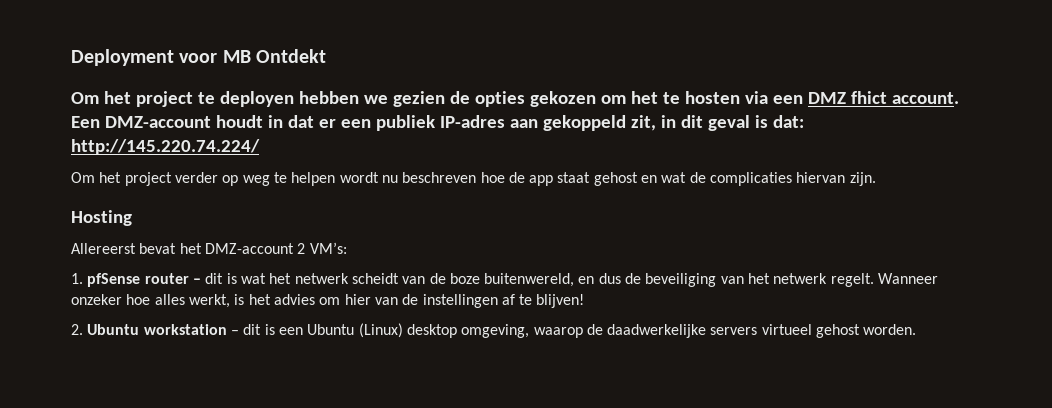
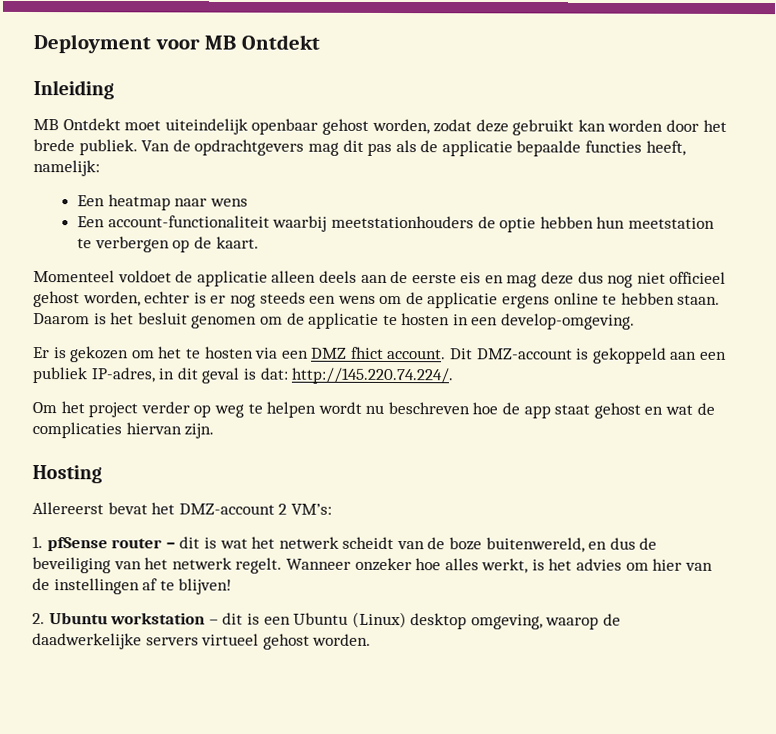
- Om het project te deployen hebben we gezien de opties gekozen om het te hosten via een DMZ fhict account.
+ Inleiding
+ MB Ontdekt moet uiteindelijk openbaar gehost worden, zodat deze gebruikt kan worden door het brede publiek. Van de opdrachtgevers mag dit pas als de applicatie bepaalde functies heeft, namelijk:
+ Een heatmap naar wens
+ Een account-functionaliteit waarbij meetstationhouders de optie hebben hun meetstation te verbergen op de kaart.
+ Momenteel voldoet de applicatie alleen deels aan de eerste eis en mag deze dus nog niet officieel gehost worden, echter is er nog steeds een wens om de applicatie ergens online te hebben staan. Daarom is het besluit genomen om de applicatie te hosten in een develop-omgeving.
+ Er is gekozen om het te hosten via een DMZ fhict account.
- Een DMZ-account houdt in dat er een publiek IP-adres aan gekoppeld zit, in dit geval is dat: http://145.220.74.224/
+ Dit DMZ-account is gekoppeld aan een publiek IP-adres, in dit geval is dat: http://145.220.74.224/.

